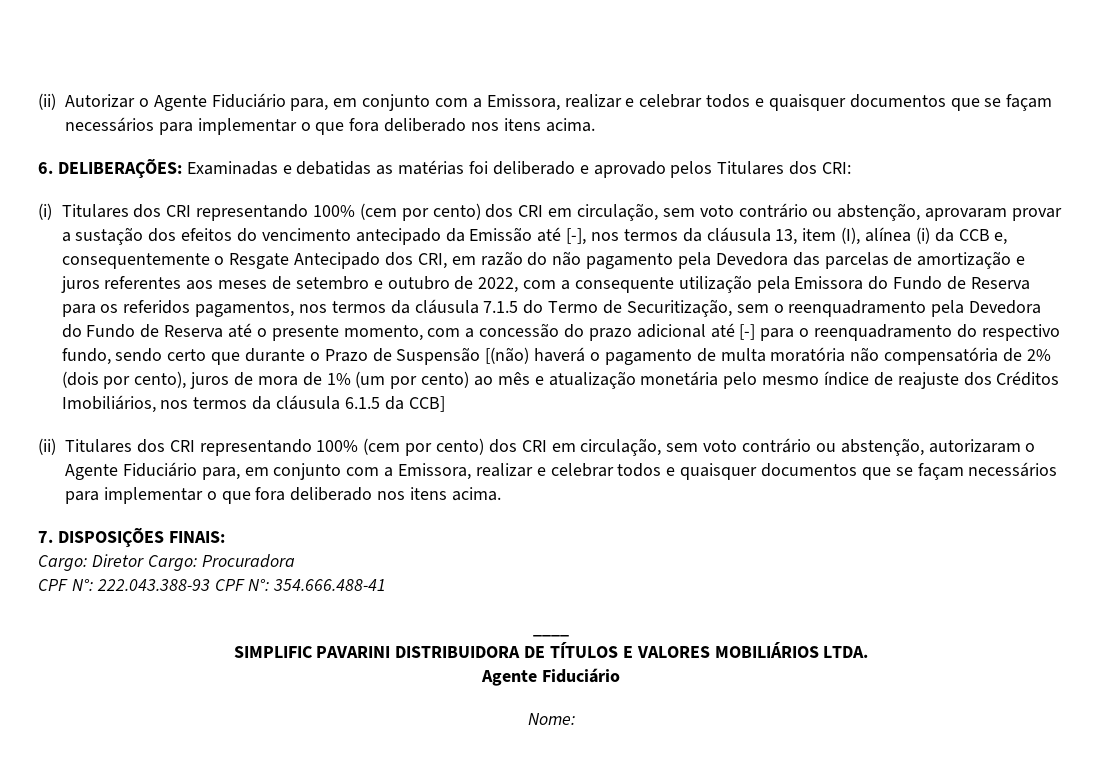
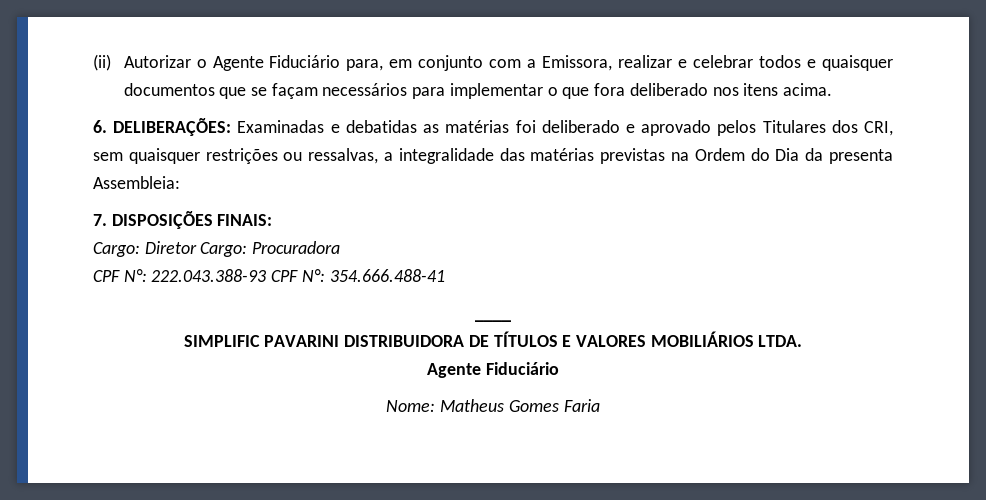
- 6. DELIBERAÇÕES: Examinadas e debatidas as matérias foi deliberado e aprovado pelos Titulares dos CRI:
- (i) Titulares dos CRI representando 100% (cem por cento) dos CRI em circulação, sem voto contrário ou abstenção, aprovaram provar a sustação dos efeitos do vencimento antecipado da Emissão até [-], nos termos da cláusula 13, item (I), alínea (i) da CCB e, consequentemente o Resgate Antecipado dos CRI, em razão do não pagamento pela Devedora das parcelas de amortização e juros referentes aos meses de setembro e outubro de 2022, com a consequente utilização pela Emissora do Fundo de Reserva para os referidos pagamentos, nos termos da cláusula 7.1.5 do Termo de Securitização, sem o reenquadramento pela Devedora do Fundo de Reserva até o presente momento, com a concessão do prazo adicional até [-] para o reenquadramento do respectivo fundo, sendo certo que durante o Prazo de Suspensão [(não) haverá o pagamento de multa moratória não compensatória de 2% (dois por cento), juros de mora de 1% (um por cento) ao mês e atualização monetária pelo mesmo índice de reajuste dos Créditos Imobiliários, nos termos da cláusula 6.1.5 da CCB]
- (ii) Titulares dos CRI representando 100% (cem por cento) dos CRI em circulação, sem voto contrário ou abstenção, autorizaram o Agente Fiduciário para, em conjunto com a Emissora, realizar e celebrar todos e quaisquer documentos que se façam necessários para implementar o que fora deliberado nos itens acima.
+ 6. DELIBERAÇÕES: Examinadas e debatidas as matérias foi deliberado e aprovado pelos Titulares dos CRI, sem quaisquer restrições ou ressalvas, a integralidade das matérias previstas na Ordem do Dia da presenta Assembleia:
- Nome:
+ Nome: Matheus Gomes Faria

